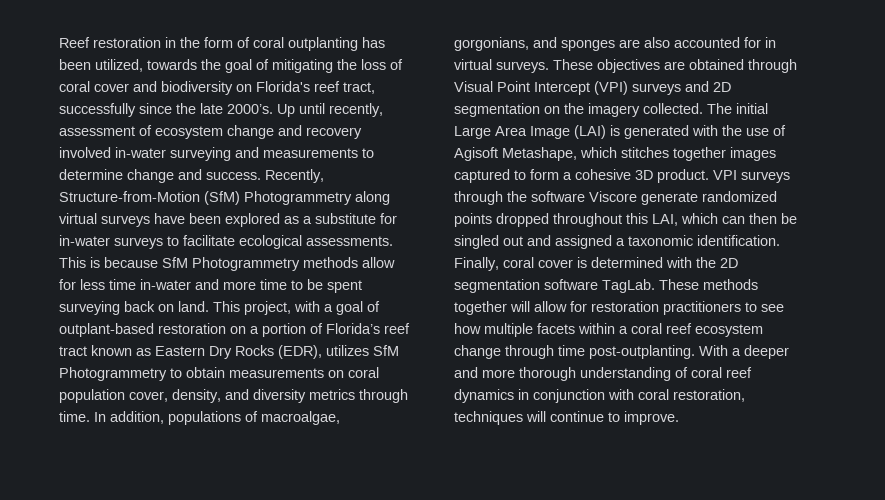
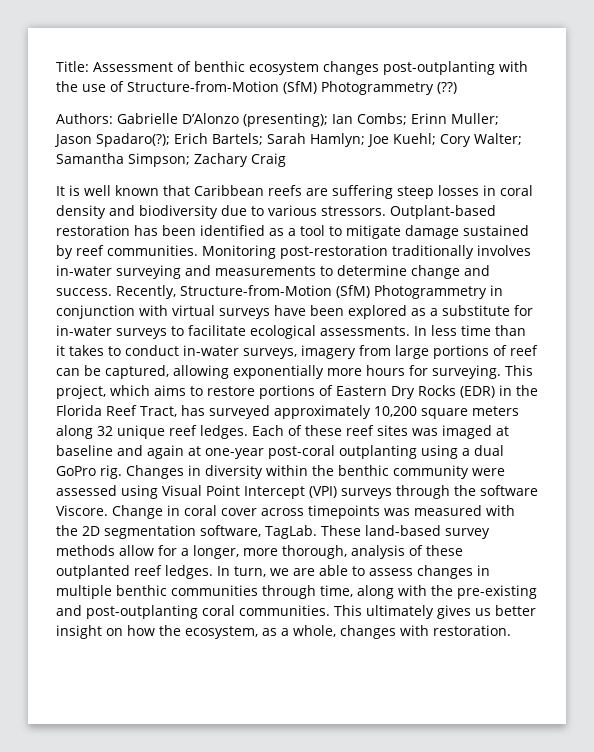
- Reef restoration in the form of coral outplanting has been utilized, towards the goal of mitigating the loss of coral cover and biodiversity on Florida's reef tract, successfully since the late 2000’s. Up until recently, assessment of ecosystem change and recovery involved in-water surveying and measurements to determine change and success.
+ Title: Assessment of benthic ecosystem changes post-outplanting with the use of Structure-from-Motion (SfM) Photogrammetry (??)
+ Authors: Gabrielle D’Alonzo (presenting); Ian Combs; Erinn Muller; Jason Spadaro(?); Erich Bartels; Sarah Hamlyn; Joe Kuehl; Cory Walter; Samantha Simpson; Zachary Craig
+ It is well known that Caribbean reefs are suffering steep losses in coral density and biodiversity due to various stressors. Outplant-based restoration has been identified as a tool to mitigate damage sustained by reef communities. Monitoring post-restoration traditionally involves in-water surveying and measurements to determine change and success.
- Recently, Structure-from-Motion (SfM) Photogrammetry along virtual surveys have been explored as a substitute for in-water surveys to facilitate ecological assessments.
+ Recently, Structure-from-Motion (SfM) Photogrammetry in conjunction with virtual surveys have been explored as a substitute for in-water surveys to facilitate ecological assessments.
- This is because SfM Photogrammetry methods allow for less time in-water and more time to be spent surveying back on land. This project, with a goal of outplant-based restoration on a portion of Florida’s reef tract known as Eastern Dry Rocks (EDR), utilizes SfM Photogrammetry to obtain measurements on coral population cover, density, and diversity metrics through time. In addition, populations of macroalgae, gorgonians, and sponges are also accounted for in virtual surveys. These objectives are obtained through Visual Point Intercept (VPI) surveys and 2D segmentation on the imagery collected. The initial Large Area Image (LAI) is generated with the use of Agisoft Metashape, which stitches together images captured to form a cohesive 3D product. VPI surveys through the software Viscore generate randomized points dropped throughout this LAI, which can then be singled out and assigned a taxonomic identification. Finally, coral cover is determined with the 2D segmentation software TagLab.
+ In less time than it takes to conduct in-water surveys, imagery from large portions of reef can be captured, allowing exponentially more hours for surveying. This project, which aims to restore portions of Eastern Dry Rocks (EDR) in the Florida Reef Tract, has surveyed approximately 10,200 square meters along 32 unique reef ledges. Each of these reef sites was imaged at baseline and again at one-year post-coral outplanting using a dual GoPro rig. Changes in diversity within the benthic community were assessed using Visual Point Intercept (VPI) surveys through the software Viscore. Change in coral cover across timepoints was measured with the 2D segmentation software, TagLab.
- These methods together will allow for restoration practitioners to see how multiple facets within a coral reef ecosystem change through time post-outplanting. With a deeper and more thorough understanding of coral reef dynamics in conjunction with coral restoration, techniques will continue to improve.
+ These land-based survey methods allow for a longer, more thorough, analysis of these outplanted reef ledges. In turn, we are able to assess changes in multiple benthic communities through time, along with the pre-existing and post-outplanting coral communities. This ultimately gives us better insight on how the ecosystem, as a whole, changes with restoration.

